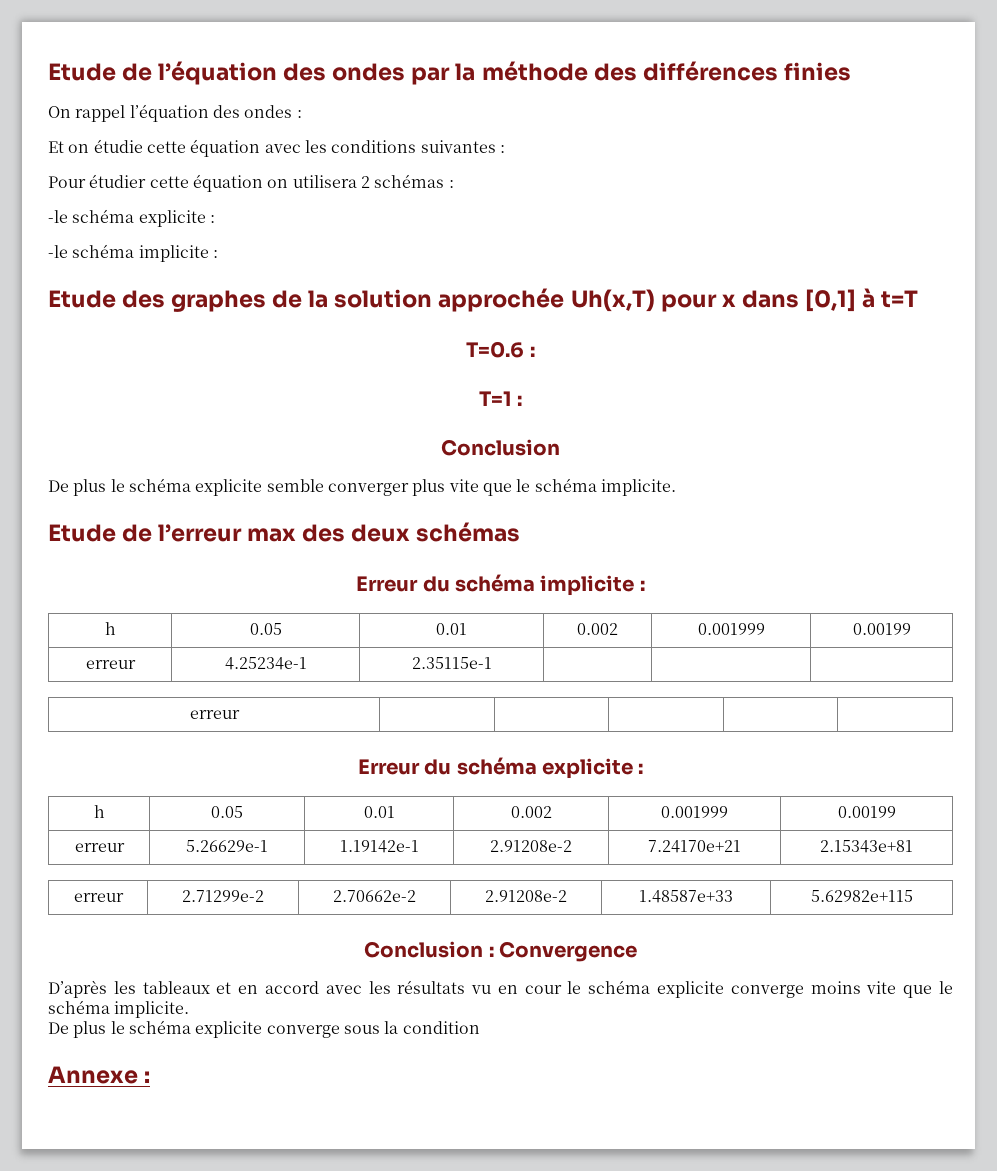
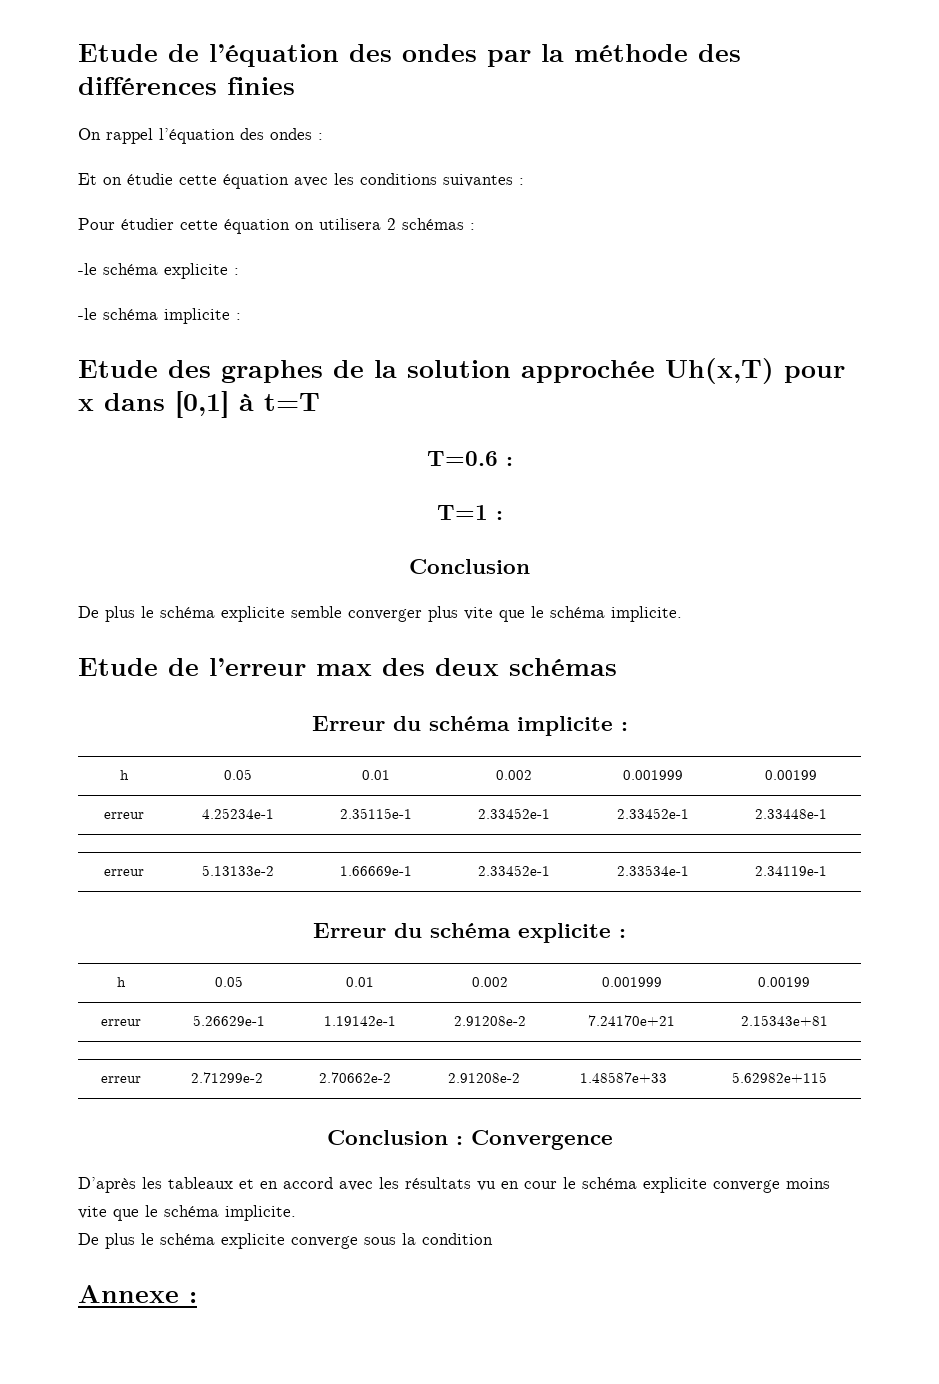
- erreur | 4.25234e-1 | 2.35115e-1 | | |
- erreur | | | | |
+ erreur | 4.25234e-1 | 2.35115e-1 | 2.33452e-1 | 2.33452e-1 | 2.33448e-1
+ erreur | 5.13133e-2 | 1.66669e-1 | 2.33452e-1 | 2.33534e-1 | 2.34119e-1

